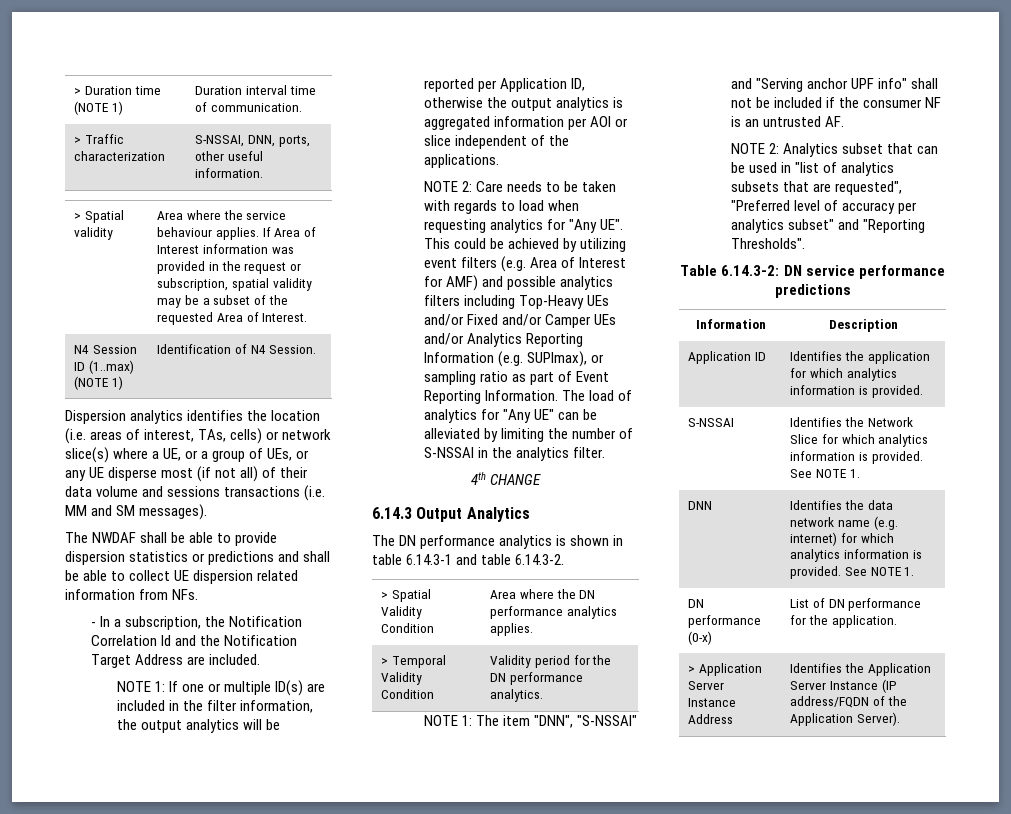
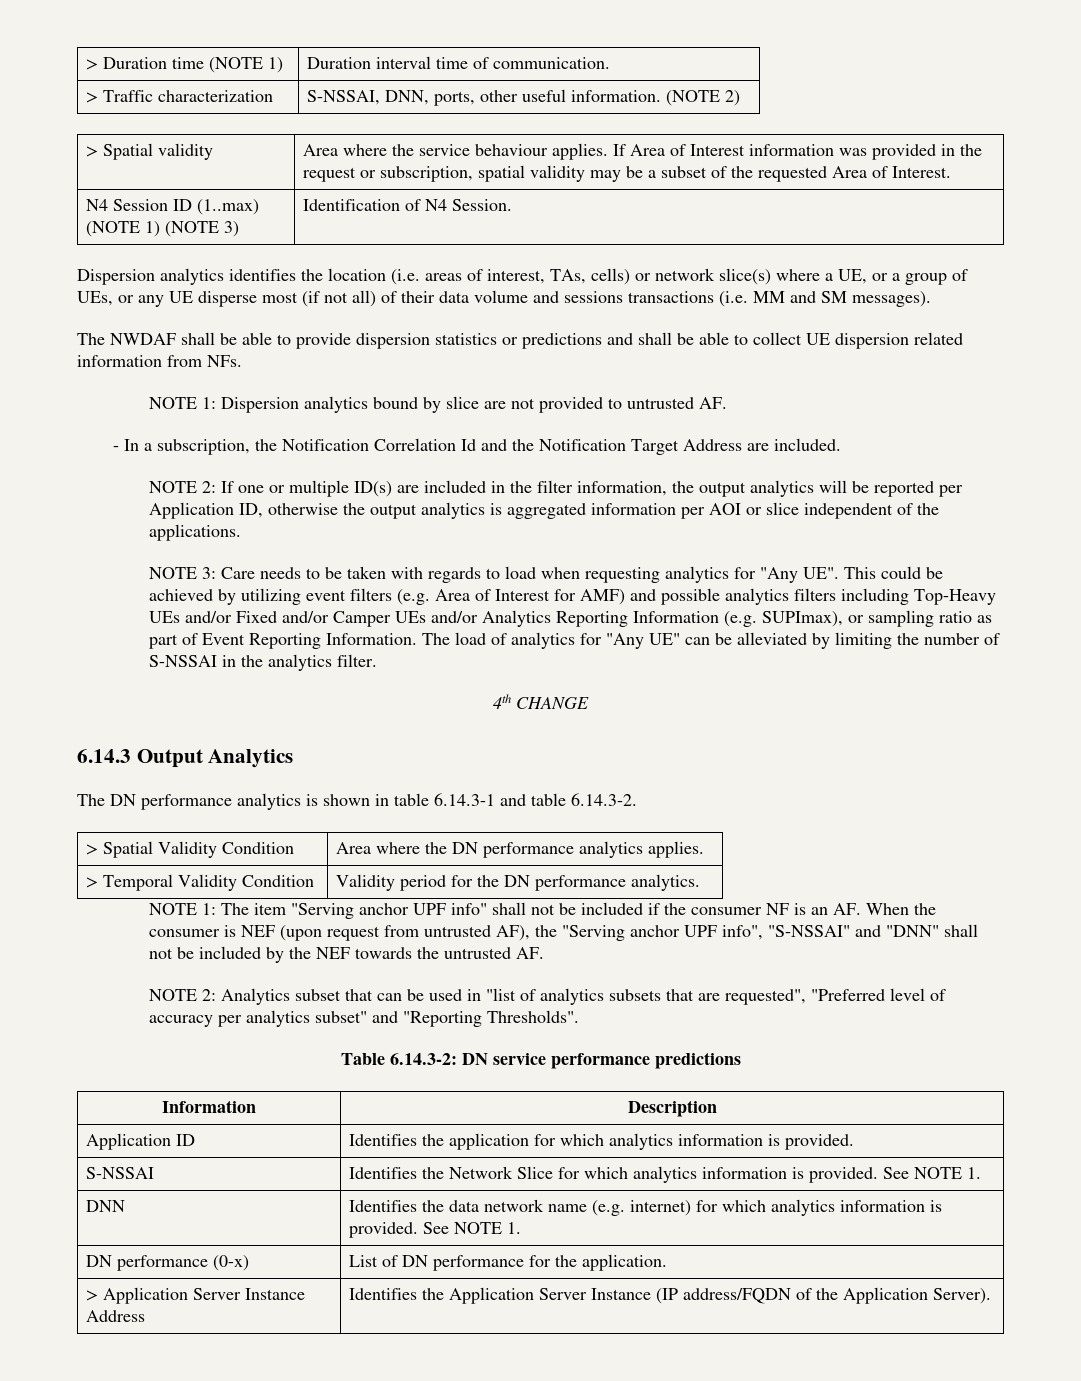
- > Traffic characterization | S-NSSAI, DNN, ports, other useful information.
+ > Traffic characterization | S-NSSAI, DNN, ports, other useful information. (NOTE 2)
- N4 Session ID (1..max) (NOTE 1) | Identification of N4 Session.
+ N4 Session ID (1..max) (NOTE 1) (NOTE 3) | Identification of N4 Session.
+ NOTE 1: Dispersion analytics bound by slice are not provided to untrusted AF.
- NOTE 1: If one or multiple ID(s) are included in the filter information, the output analytics will be reported per Application ID, otherwise the output analytics is aggregated information per AOI or slice independent of the applications.
+ NOTE 2: If one or multiple ID(s) are included in the filter information, the output analytics will be reported per Application ID, otherwise the output analytics is aggregated information per AOI or slice independent of the applications.
- NOTE 2: Care needs to be taken with regards to load when requesting analytics for "Any UE". This could be achieved by utilizing event filters (e.g. Area of Interest for AMF) and possible analytics filters including Top-Heavy UEs and/or Fixed and/or Camper UEs and/or Analytics Reporting Information (e.g. SUPImax), or sampling ratio as part of Event Reporting Information.
+ NOTE 3: Care needs to be taken with regards to load when requesting analytics for "Any UE". This could be achieved by utilizing event filters (e.g. Area of Interest for AMF) and possible analytics filters including Top-Heavy UEs and/or Fixed and/or Camper UEs and/or Analytics Reporting Information (e.g. SUPImax), or sampling ratio as part of Event Reporting Information.
- NOTE 1: The item "DNN", "S-NSSAI" and "Serving anchor UPF info" shall not be included if the consumer NF is an untrusted AF.
+ NOTE 1: The item "Serving anchor UPF info" shall not be included if the consumer NF is an AF. When the consumer is NEF (upon request from untrusted AF), the "Serving anchor UPF info", "S-NSSAI" and "DNN" shall not be included by the NEF towards the untrusted AF.

